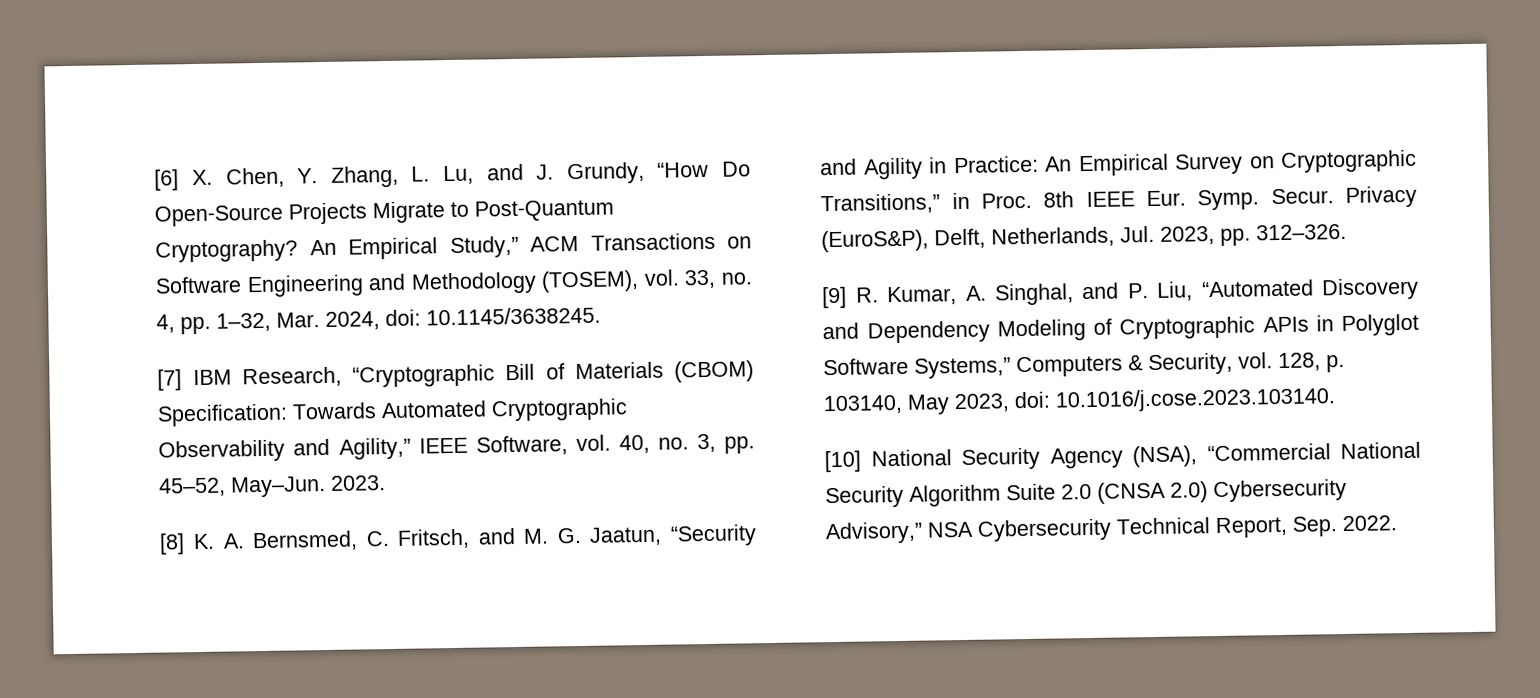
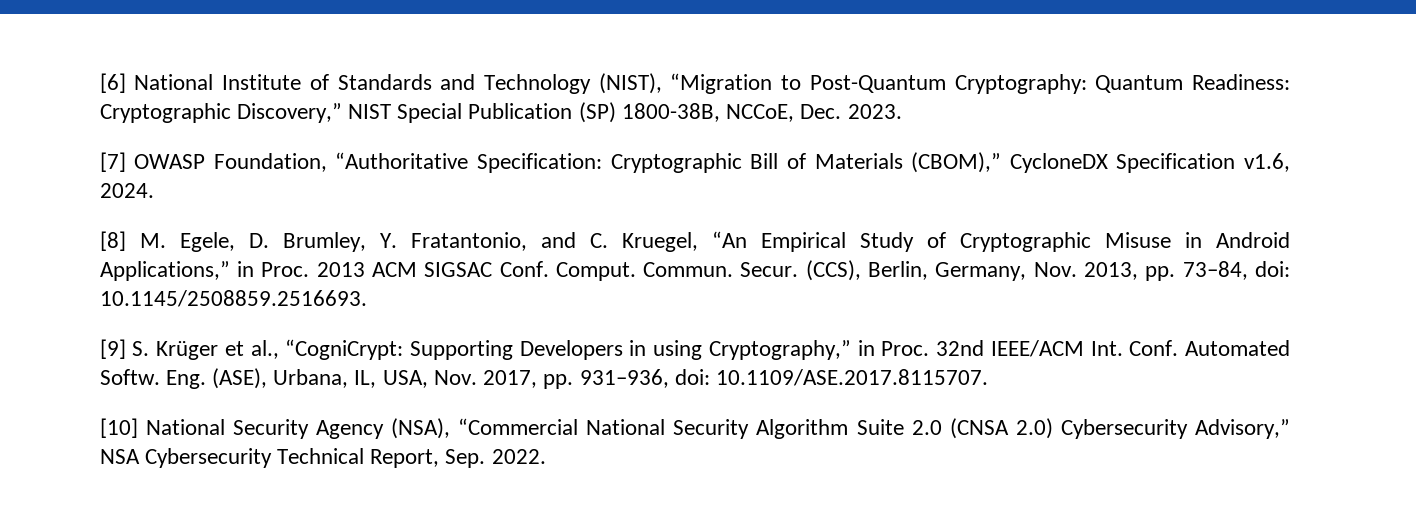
- [6] X. Chen, Y. Zhang, L. Lu, and J. Grundy, “How Do Open-Source Projects Migrate to Post-Quantum Cryptography? An Empirical Study,” ACM Transactions on Software Engineering and Methodology (TOSEM), vol. 33, no. 4, pp. 1–32, Mar. 2024, doi: 10.1145/3638245.
- [7] IBM Research, “Cryptographic Bill of Materials (CBOM) Specification: Towards Automated Cryptographic Observability and Agility,” IEEE Software, vol. 40, no. 3, pp. 45–52, May–Jun. 2023.
- [8] K. A. Bernsmed, C. Fritsch, and M. G. Jaatun, “Security and Agility in Practice: An Empirical Survey on Cryptographic Transitions,” in Proc. 8th IEEE Eur. Symp. Secur. Privacy (EuroS&P), Delft, Netherlands, Jul. 2023, pp. 312–326.
- [9] R. Kumar, A. Singhal, and P. Liu, “Automated Discovery and Dependency Modeling of Cryptographic APIs in Polyglot Software Systems,” Computers & Security, vol. 128, p. 103140, May 2023, doi: 10.1016/j.cose.2023.103140.
+ [6] National Institute of Standards and Technology (NIST), “Migration to Post-Quantum Cryptography: Quantum Readiness: Cryptographic Discovery,” NIST Special Publication (SP) 1800-38B, NCCoE, Dec. 2023.
+ [7] OWASP Foundation, “Authoritative Specification: Cryptographic Bill of Materials (CBOM),” CycloneDX Specification v1.6, 2024.
+ [8] M. Egele, D. Brumley, Y. Fratantonio, and C. Kruegel, “An Empirical Study of Cryptographic Misuse in Android Applications,” in Proc. 2013 ACM SIGSAC Conf. Comput. Commun. Secur. (CCS), Berlin, Germany, Nov. 2013, pp. 73–84, doi: 10.1145/2508859.2516693.
+ [9] S. Krüger et al., “CogniCrypt: Supporting Developers in using Cryptography,” in Proc. 32nd IEEE/ACM Int. Conf. Automated Softw. Eng. (ASE), Urbana, IL, USA, Nov. 2017, pp. 931–936, doi: 10.1109/ASE.2017.8115707.

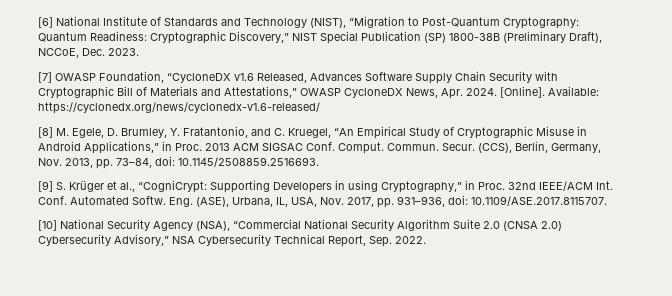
- [6] National Institute of Standards and Technology (NIST), “Migration to Post-Quantum Cryptography: Quantum Readiness: Cryptographic Discovery,” NIST Special Publication (SP) 1800-38B, NCCoE, Dec. 2023.
+ [6] National Institute of Standards and Technology (NIST), “Migration to Post-Quantum Cryptography: Quantum Readiness: Cryptographic Discovery,” NIST Special Publication (SP) 1800-38B (Preliminary Draft), NCCoE, Dec. 2023.
- [7] OWASP Foundation, “Authoritative Specification: Cryptographic Bill of Materials (CBOM),” CycloneDX Specification v1.6, 2024.
+ [7] OWASP Foundation, “CycloneDX v1.6 Released, Advances Software Supply Chain Security with Cryptographic Bill of Materials and Attestations,” OWASP CycloneDX News, Apr. 2024. [Online]. Available: https://cyclonedx.org/news/cyclonedx-v1.6-released/

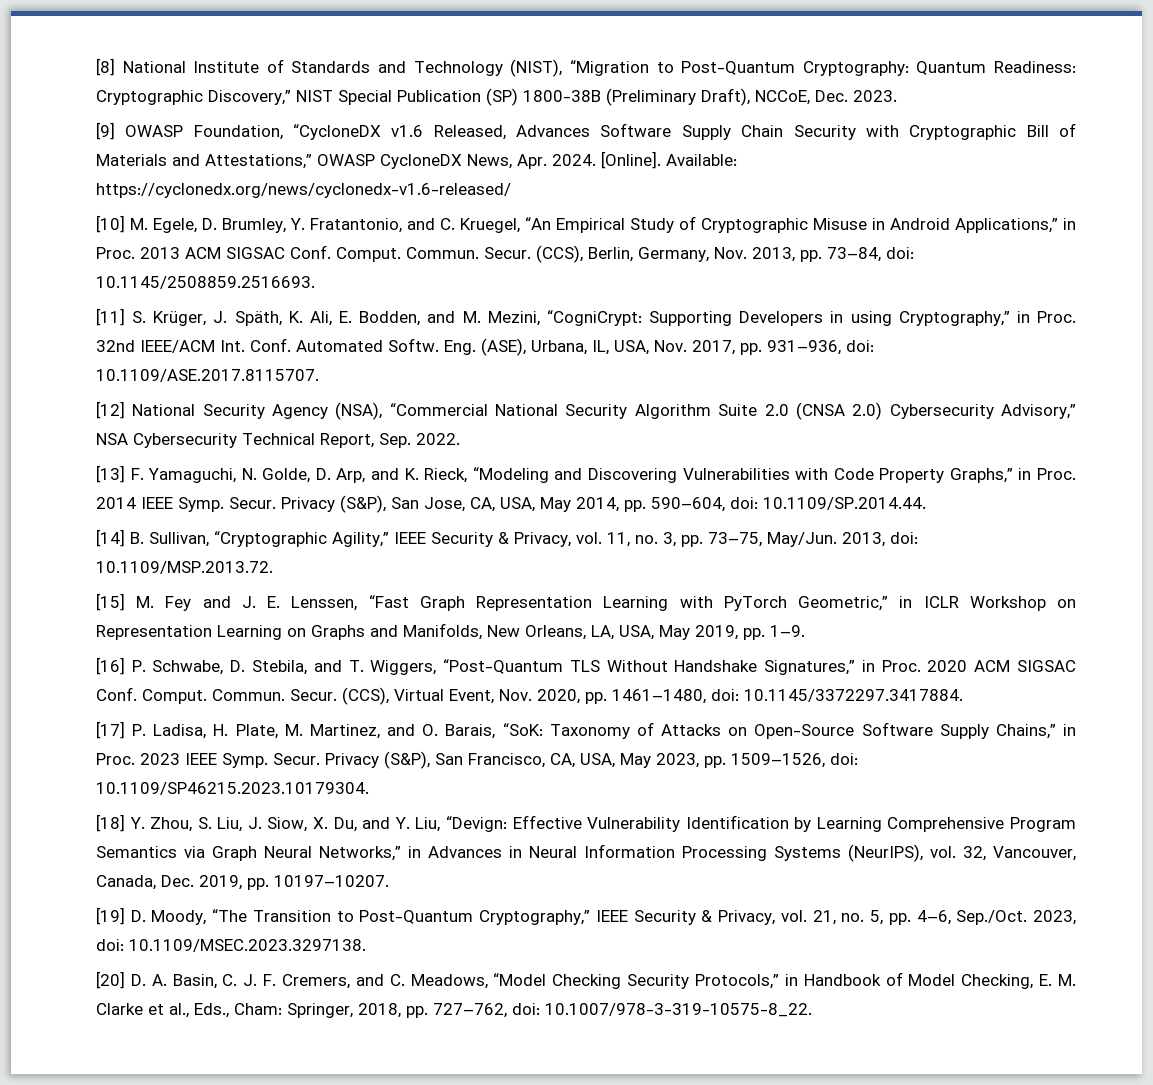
- [6] National Institute of Standards and Technology (NIST), “Migration to Post-Quantum Cryptography: Quantum Readiness: Cryptographic Discovery,” NIST Special Publication (SP) 1800-38B (Preliminary Draft), NCCoE, Dec. 2023.
+ [8] National Institute of Standards and Technology (NIST), “Migration to Post-Quantum Cryptography: Quantum Readiness: Cryptographic Discovery,” NIST Special Publication (SP) 1800-38B (Preliminary Draft), NCCoE, Dec. 2023.
- [7] OWASP Foundation, “CycloneDX v1.6 Released, Advances Software Supply Chain Security with Cryptographic Bill of Materials and Attestations,” OWASP CycloneDX News, Apr. 2024.
+ [9] OWASP Foundation, “CycloneDX v1.6 Released, Advances Software Supply Chain Security with Cryptographic Bill of Materials and Attestations,” OWASP CycloneDX News, Apr. 2024.
- [8] M. Egele, D. Brumley, Y. Fratantonio, and C. Kruegel, “An Empirical Study of Cryptographic Misuse in Android Applications,” in Proc.
+ [10] M. Egele, D. Brumley, Y. Fratantonio, and C. Kruegel, “An Empirical Study of Cryptographic Misuse in Android Applications,” in Proc.
- [9] S. Krüger et al., “CogniCrypt: Supporting Developers in using Cryptography,” in Proc.
+ [11] S. Krüger, J. Späth, K. Ali, E. Bodden, and M. Mezini, “CogniCrypt: Supporting Developers in using Cryptography,” in Proc.
- [10] National Security Agency (NSA), “Commercial National Security Algorithm Suite 2.0 (CNSA 2.0) Cybersecurity Advisory,” NSA Cybersecurity Technical Report, Sep. 2022.
+ [12] National Security Agency (NSA), “Commercial National Security Algorithm Suite 2.0 (CNSA 2.0) Cybersecurity Advisory,” NSA Cybersecurity Technical Report, Sep. 2022.
+ [13] F. Yamaguchi, N. Golde, D. Arp, and K. Rieck, “Modeling and Discovering Vulnerabilities with Code Property Graphs,” in Proc. 2014 IEEE Symp. Secur. Privacy (S&P), San Jose, CA, USA, May 2014, pp. 590–604, doi: 10.1109/SP.2014.44.
+ [14] B. Sullivan, “Cryptographic Agility,” IEEE Security & Privacy, vol. 11, no. 3, pp. 73–75, May/Jun. 2013, doi: 10.1109/MSP.2013.72.
+ [15] M. Fey and J. E. Lenssen, “Fast Graph Representation Learning with PyTorch Geometric,” in ICLR Workshop on Representation Learning on Graphs and Manifolds, New Orleans, LA, USA, May 2019, pp. 1–9.
+ [16] P. Schwabe, D. Stebila, and T. Wiggers, “Post-Quantum TLS Without Handshake Signatures,” in Proc. 2020 ACM SIGSAC Conf. Comput. Commun. Secur. (CCS), Virtual Event, Nov. 2020, pp. 1461–1480, doi: 10.1145/3372297.3417884.
+ [17] P. Ladisa, H. Plate, M. Martinez, and O. Barais, “SoK: Taxonomy of Attacks on Open-Source Software Supply Chains,” in Proc. 2023 IEEE Symp. Secur. Privacy (S&P), San Francisco, CA, USA, May 2023, pp. 1509–1526, doi: 10.1109/SP46215.2023.10179304.
+ [18] Y. Zhou, S. Liu, J. Siow, X. Du, and Y. Liu, “Devign: Effective Vulnerability Identification by Learning Comprehensive Program Semantics via Graph Neural Networks,” in Advances in Neural Information Processing Systems (NeurIPS), vol. 32, Vancouver, Canada, Dec. 2019, pp. 10197–10207.
+ [19] D. Moody, “The Transition to Post-Quantum Cryptography,” IEEE Security & Privacy, vol. 21, no. 5, pp. 4–6, Sep./Oct. 2023, doi: 10.1109/MSEC.2023.3297138.
+ [20] D. A. Basin, C. J. F. Cremers, and C. Meadows, “Model Checking Security Protocols,” in Handbook of Model Checking, E. M. Clarke et al., Eds., Cham: Springer, 2018, pp. 727–762, doi: 10.1007/978-3-319-10575-8_22.

